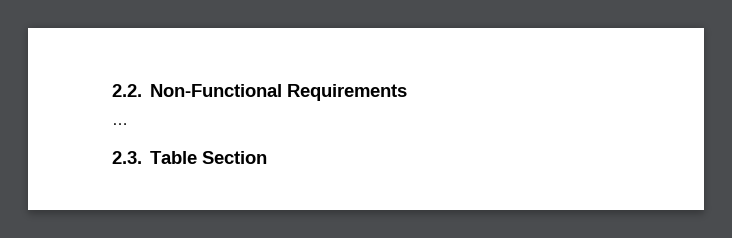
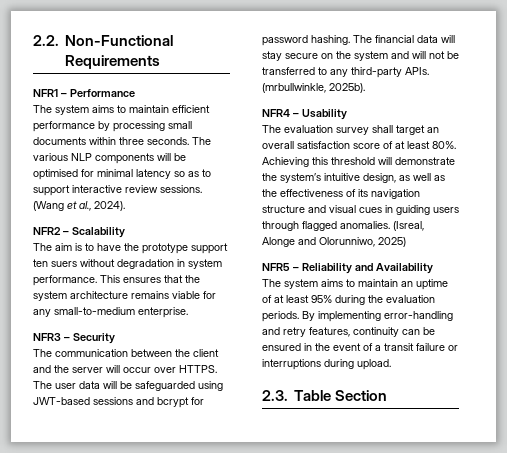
- …
+ NFR1 – Performance
+ The system aims to maintain efficient performance by processing small documents within three seconds. The various NLP components will be optimised for minimal latency so as to support interactive review sessions. (Wang et al., 2024).
+ NFR2 – Scalability
+ The aim is to have the prototype support ten suers without degradation in system performance. This ensures that the system architecture remains viable for any small-to-medium enterprise.
+ NFR3 – Security
+ The communication between the client and the server will occur over HTTPS. The user data will be safeguarded using JWT-based sessions and bcrypt for password hashing. The financial data will stay secure on the system and will not be transferred to any third-party APIs. (mrbullwinkle, 2025b).
+ NFR4 – Usability
+ The evaluation survey shall target an overall satisfaction score of at least 80%. Achieving this threshold will demonstrate the system’s intuitive design, as well as the effectiveness of its navigation structure and visual cues in guiding users through flagged anomalies. (Isreal, Alonge and Olorunniwo, 2025)
+ NFR5 – Reliability and Availability
+ The system aims to maintain an uptime of at least 95% during the evaluation periods. By implementing error-handling and retry features, continuity can be ensured in the event of a transit failure or interruptions during upload.

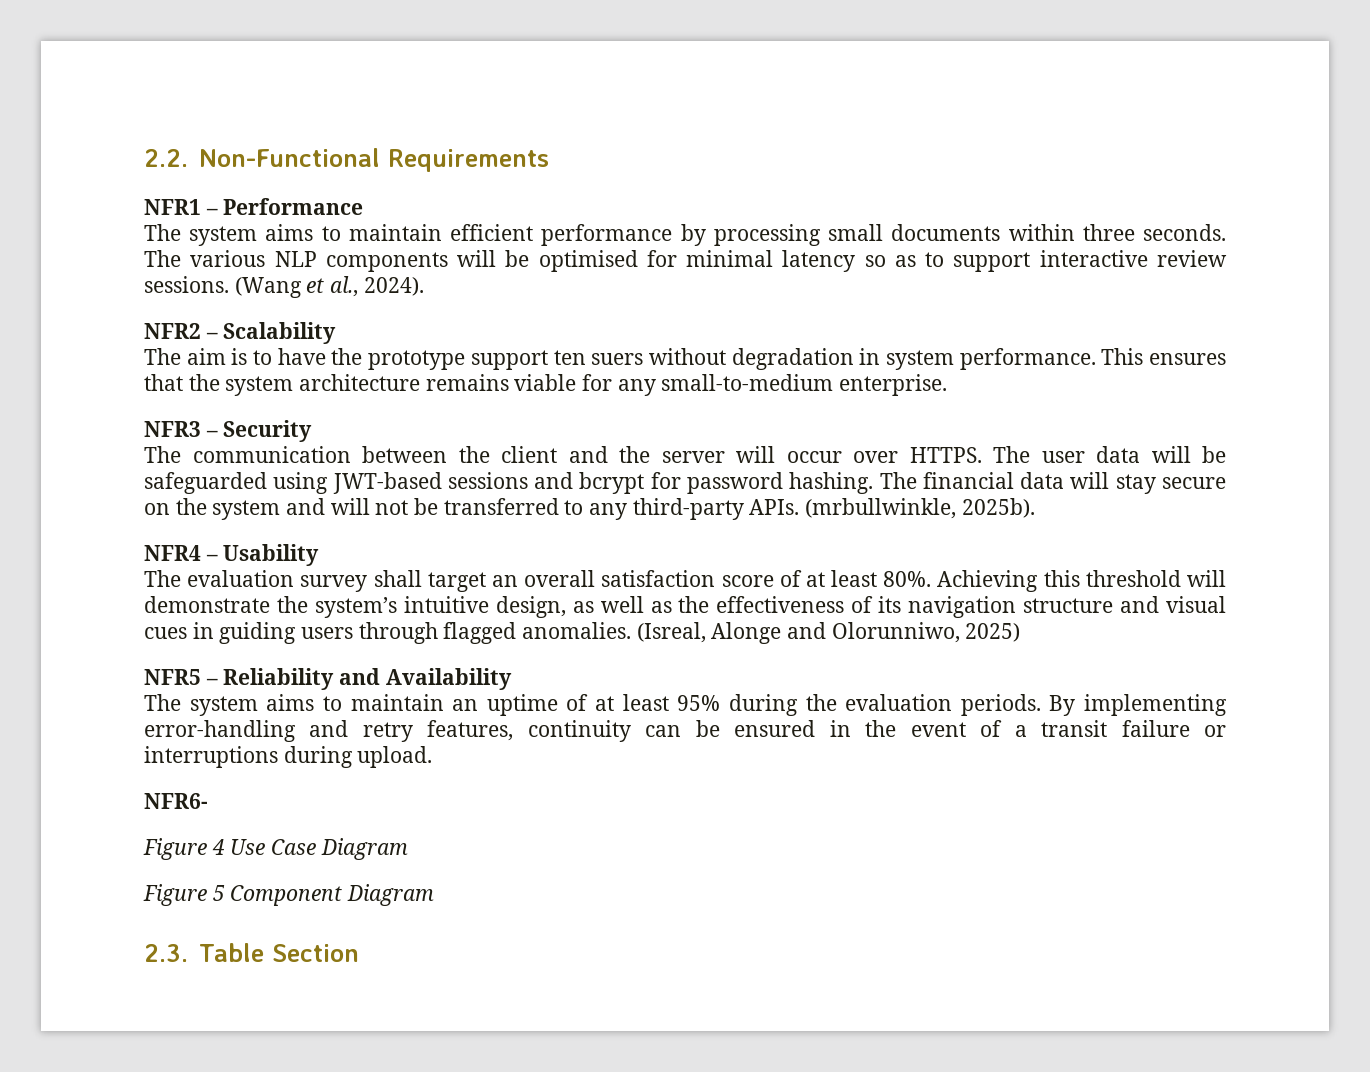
+ NFR6-
+ Figure 4 Use Case Diagram
+ Figure 5 Component Diagram

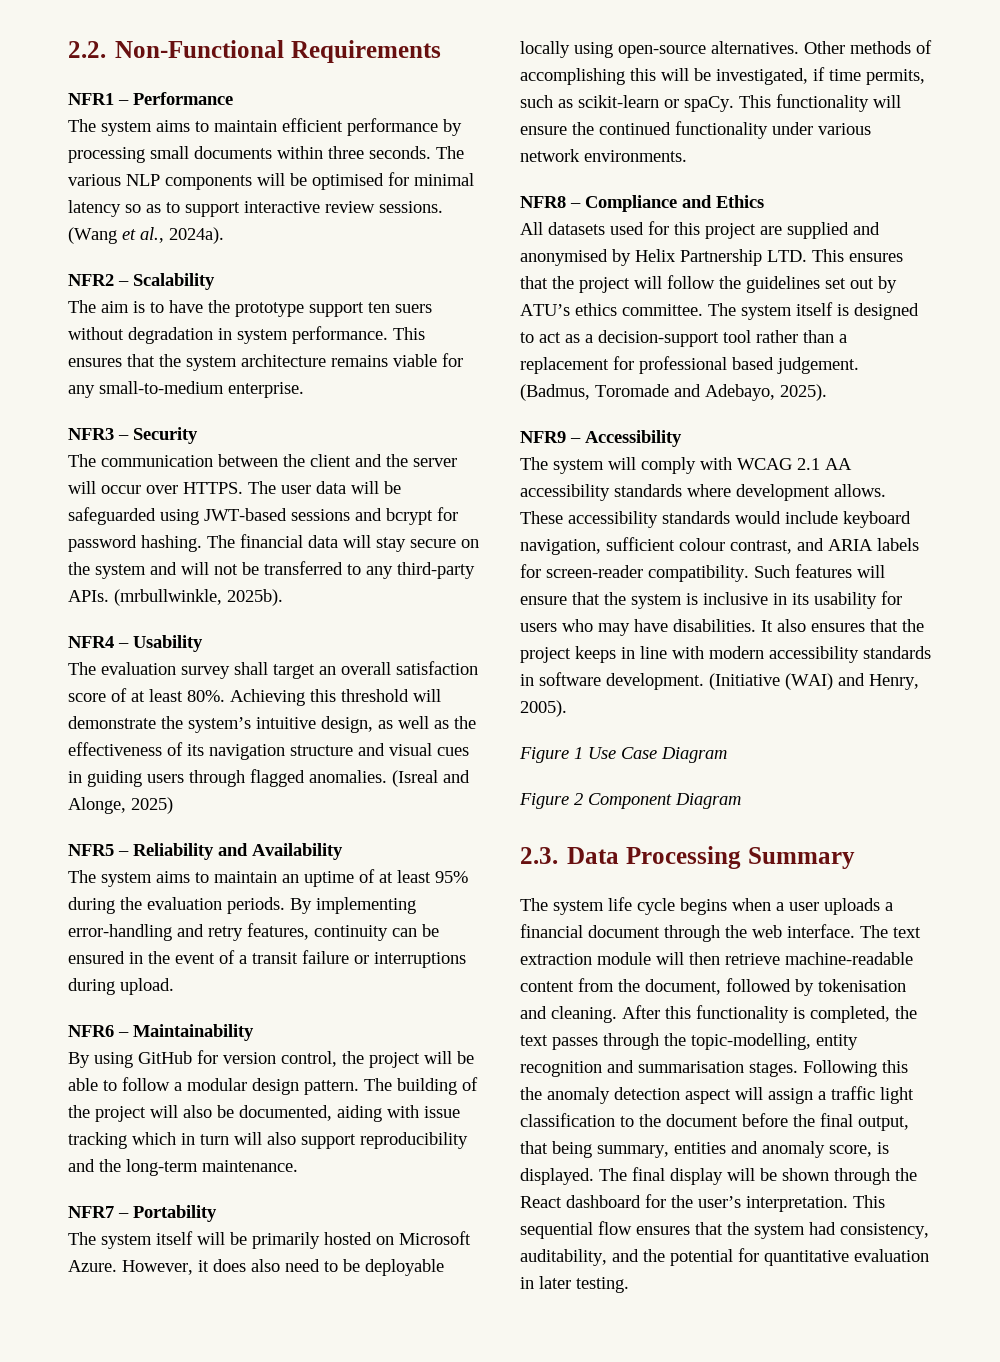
- (Wang et al., 2024).
+ (Wang et al., 2024a).
- (Isreal, Alonge and Olorunniwo, 2025)
+ (Isreal and Alonge, 2025)
- NFR6-
- Figure 4 Use Case Diagram
+ NFR6 – Maintainability
+ By using GitHub for version control, the project will be able to follow a modular design pattern. The building of the project will also be documented, aiding with issue tracking which in turn will also support reproducibility and the long-term maintenance.
+ NFR7 – Portability
+ The system itself will be primarily hosted on Microsoft Azure. However, it does also need to be deployable locally using open-source alternatives. Other methods of accomplishing this will be investigated, if time permits, such as scikit-learn or spaCy. This functionality will ensure the continued functionality under various network environments.
+ NFR8 – Compliance and Ethics
+ All datasets used for this project are supplied and anonymised by Helix Partnership LTD. This ensures that the project will follow the guidelines set out by ATU’s ethics committee. The system itself is designed to act as a decision-support tool rather than a replacement for professional based judgement. (Badmus, Toromade and Adebayo, 2025).
+ NFR9 – Accessibility
+ The system will comply with WCAG 2.1 AA accessibility standards where development allows. These accessibility standards would include keyboard navigation, sufficient colour contrast, and ARIA labels for screen-reader compatibility. Such features will ensure that the system is inclusive in its usability for users who may have disabilities. It also ensures that the project keeps in line with modern accessibility standards in software development. (Initiative (WAI) and Henry, 2005).
+ Figure 1 Use Case Diagram
- Figure 5 Component Diagram
+ Figure 2 Component Diagram
- 2.3. Table Section
+ 2.3. Data Processing Summary
+ The system life cycle begins when a user uploads a financial document through the web interface. The text extraction module will then retrieve machine-readable content from the document, followed by tokenisation and cleaning. After this functionality is completed, the text passes through the topic-modelling, entity recognition and summarisation stages. Following this the anomaly detection aspect will assign a traffic light classification to the document before the final output, that being summary, entities and anomaly score, is displayed. The final display will be shown through the React dashboard for the user’s interpretation. This sequential flow ensures that the system had consistency, auditability, and the potential for quantitative evaluation in later testing.

